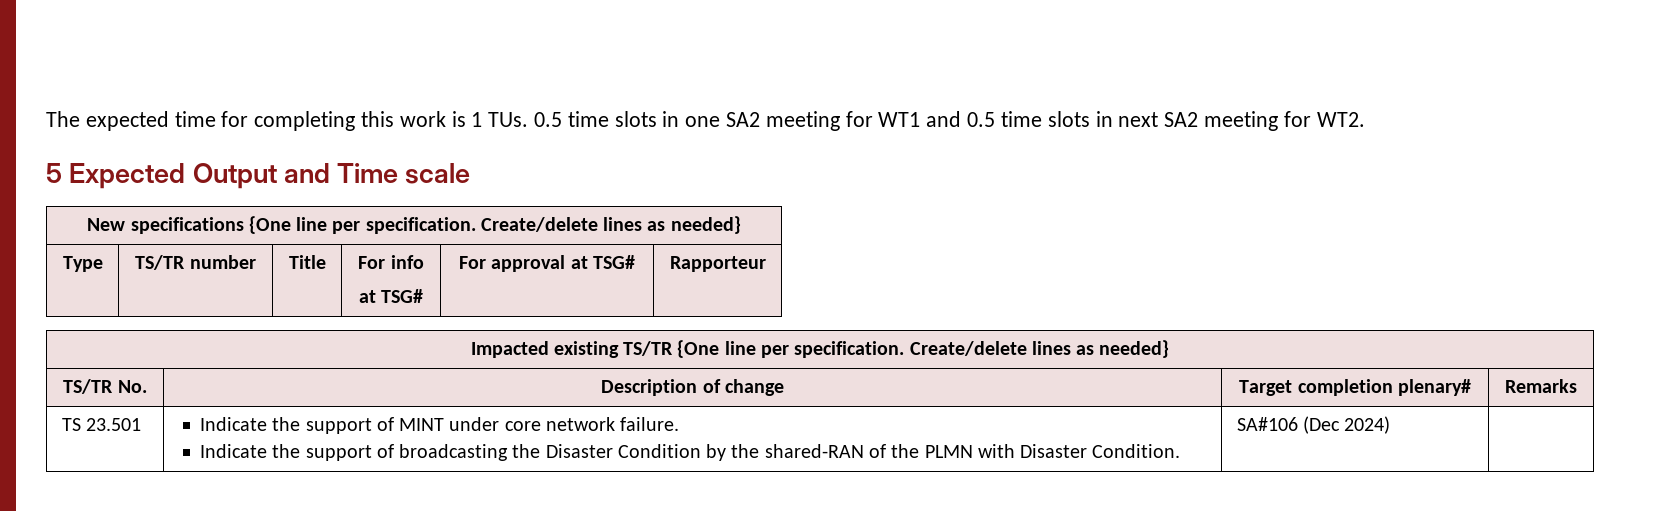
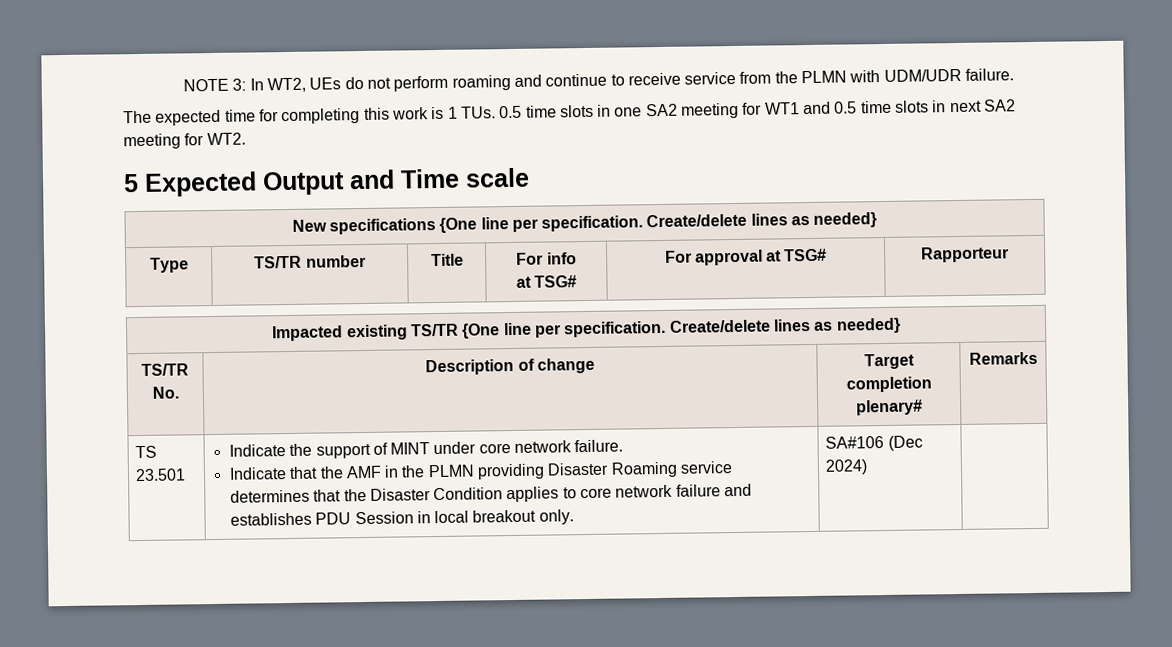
+ NOTE 3: In WT2, UEs do not perform roaming and continue to receive service from the PLMN with UDM/UDR failure.
- Indicate the support of broadcasting the Disaster Condition by the shared-RAN of the PLMN with Disaster Condition.
+ Indicate that the AMF in the PLMN providing Disaster Roaming service determines that the Disaster Condition applies to core network failure and establishes PDU Session in local breakout only.

